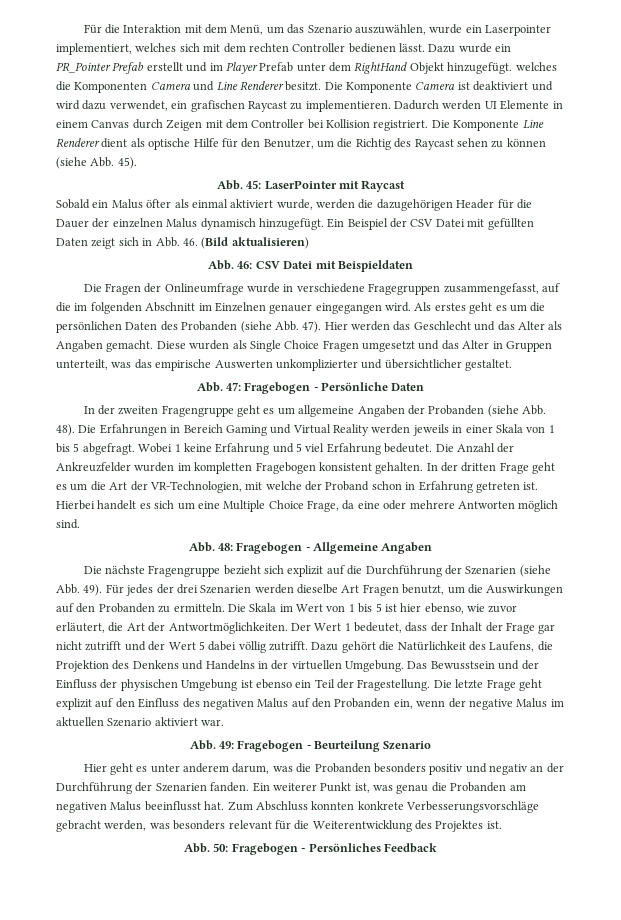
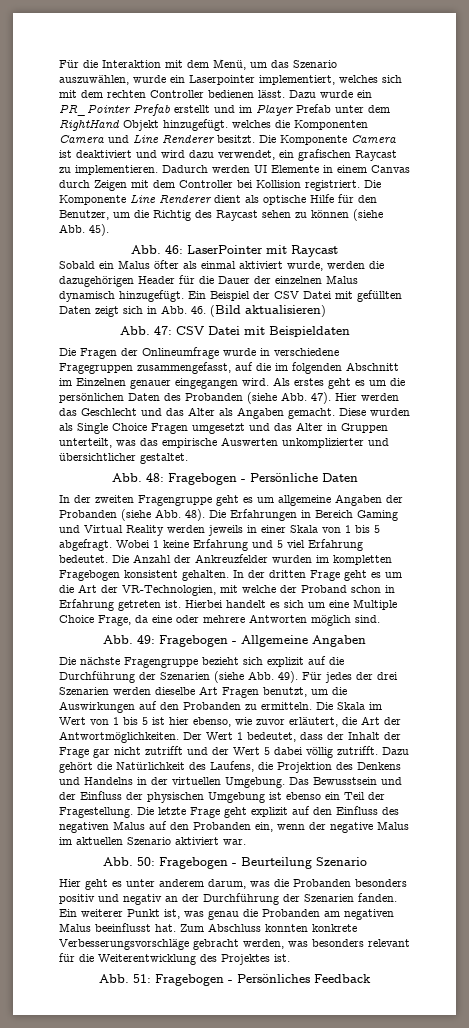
- Abb. 45: LaserPointer mit Raycast
+ Abb. 46: LaserPointer mit Raycast
- Abb. 46: CSV Datei mit Beispieldaten
+ Abb. 47: CSV Datei mit Beispieldaten
- Abb. 47: Fragebogen - Persönliche Daten
+ Abb. 48: Fragebogen - Persönliche Daten
- Abb. 48: Fragebogen - Allgemeine Angaben
+ Abb. 49: Fragebogen - Allgemeine Angaben
- Abb. 49: Fragebogen - Beurteilung Szenario
+ Abb. 50: Fragebogen - Beurteilung Szenario
- Abb. 50: Fragebogen - Persönliches Feedback
+ Abb. 51: Fragebogen - Persönliches Feedback

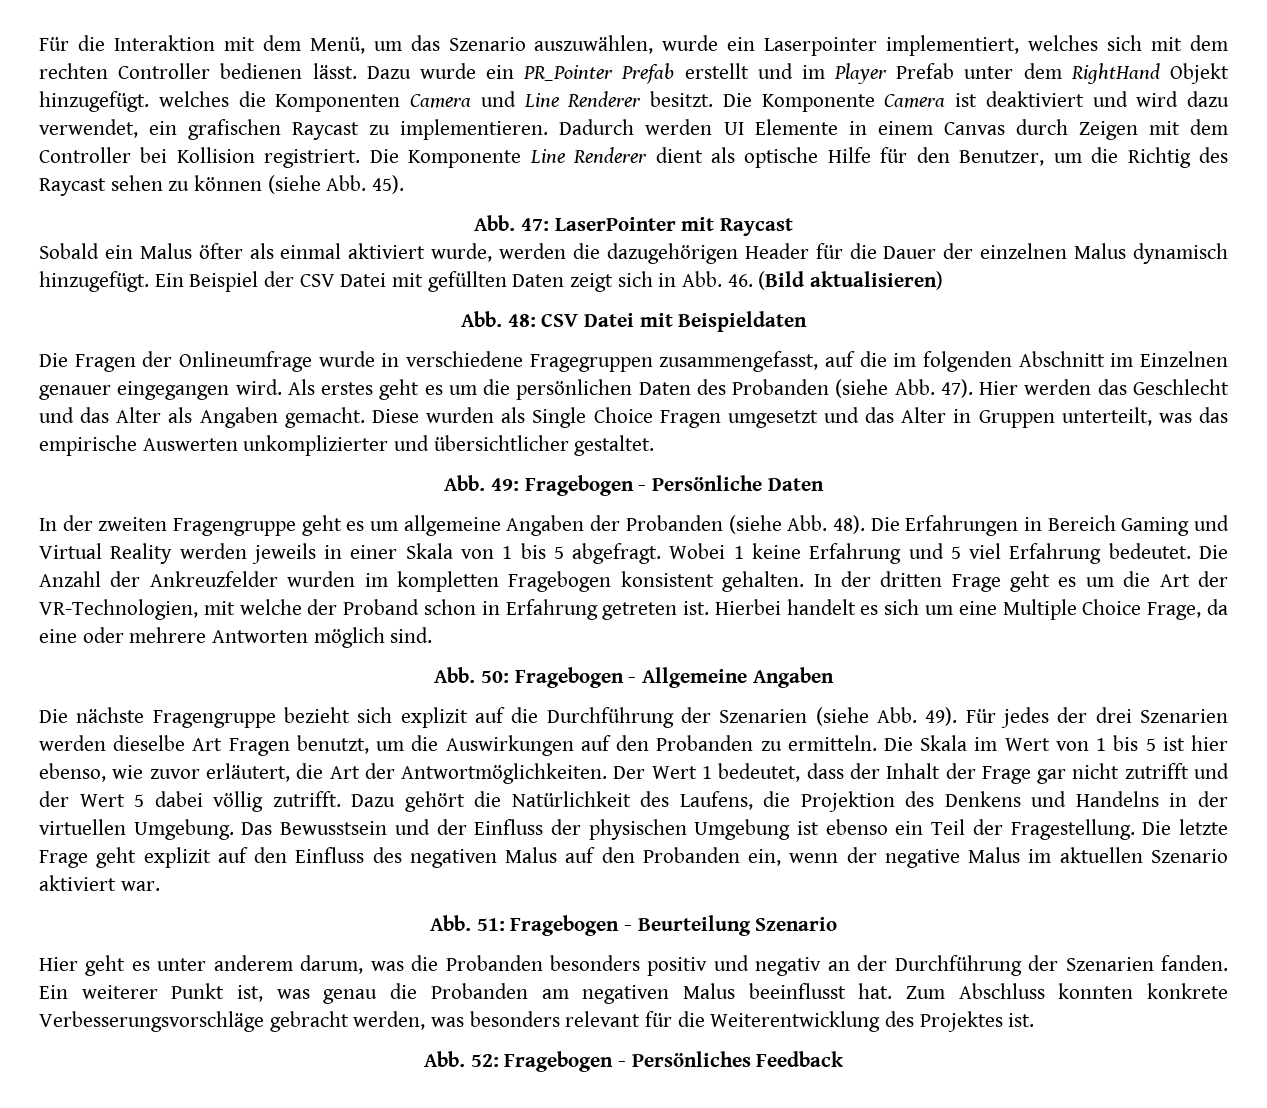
- Abb. 46: LaserPointer mit Raycast
+ Abb. 47: LaserPointer mit Raycast
- Abb. 47: CSV Datei mit Beispieldaten
+ Abb. 48: CSV Datei mit Beispieldaten
- Abb. 48: Fragebogen - Persönliche Daten
+ Abb. 49: Fragebogen - Persönliche Daten
- Abb. 49: Fragebogen - Allgemeine Angaben
+ Abb. 50: Fragebogen - Allgemeine Angaben
- Abb. 50: Fragebogen - Beurteilung Szenario
+ Abb. 51: Fragebogen - Beurteilung Szenario
- Abb. 51: Fragebogen - Persönliches Feedback
+ Abb. 52: Fragebogen - Persönliches Feedback

